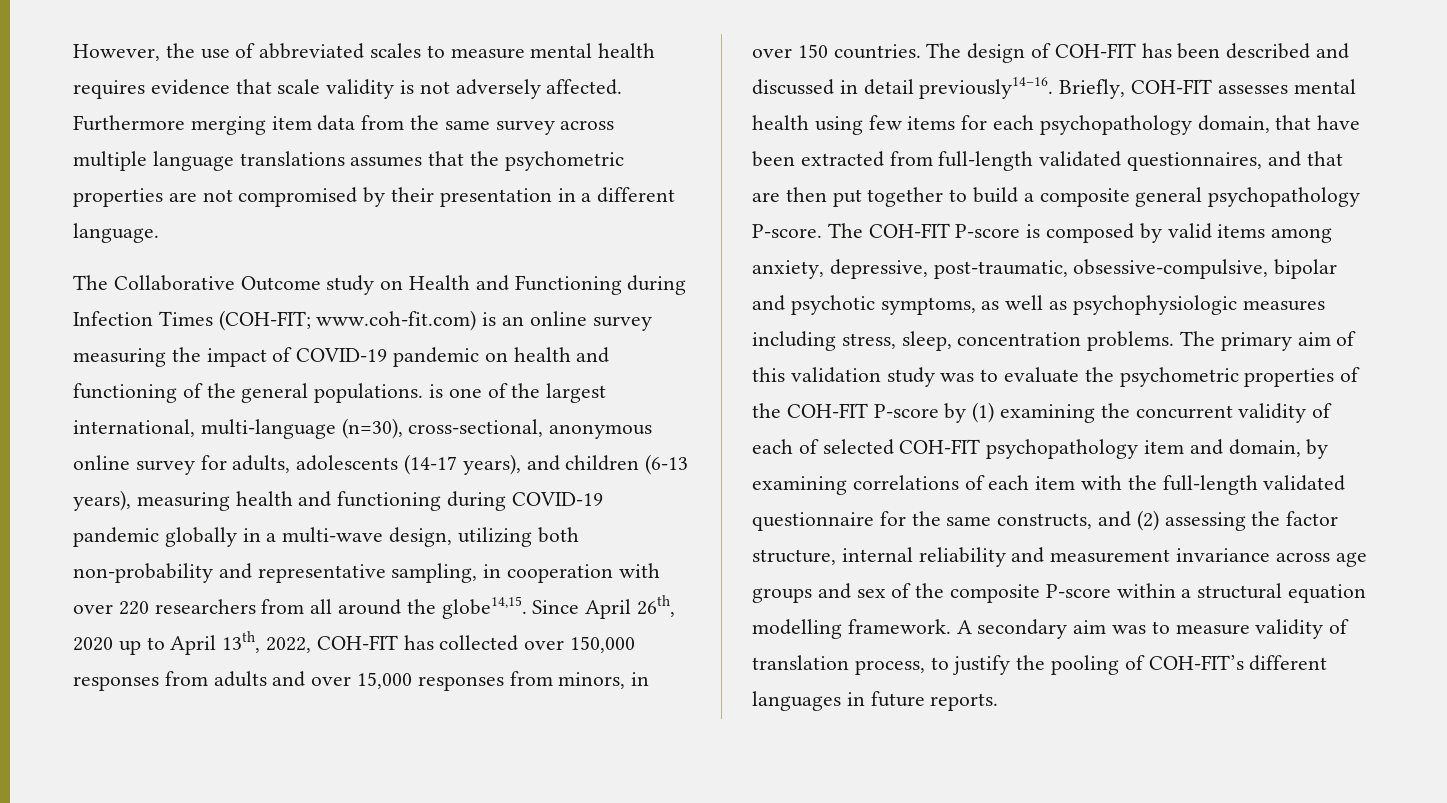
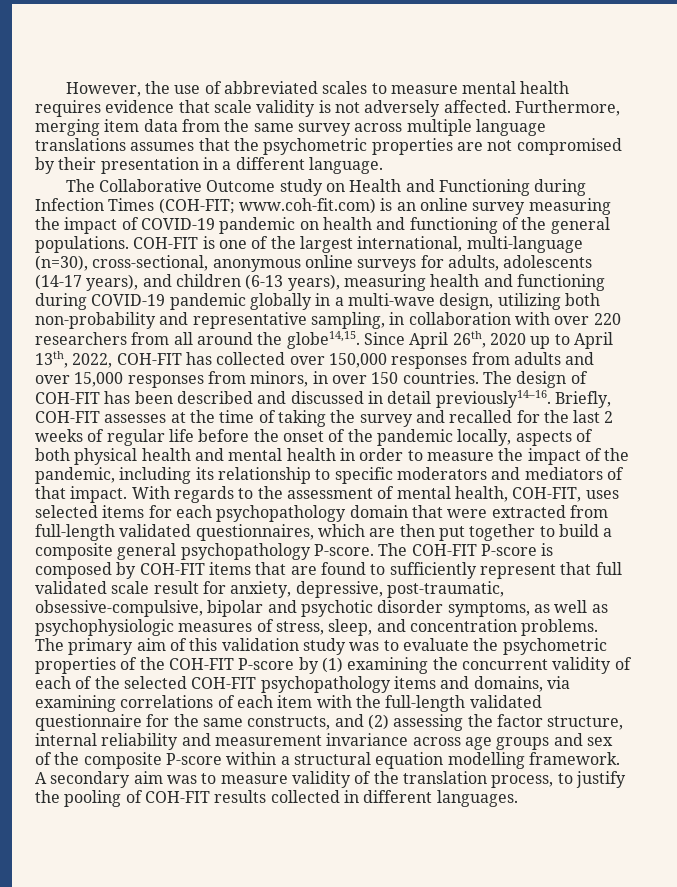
- Furthermore merging item data from the same survey across multiple language translations assumes that the psychometric properties are not compromised by their presentation in a different language.
+ Furthermore, merging item data from the same survey across multiple language translations assumes that the psychometric properties are not compromised by their presentation in a different language.
- www.coh-fit.com) is an online survey measuring the impact of COVID-19 pandemic on health and functioning of the general populations. is one of the largest international, multi-language (n=30), cross-sectional, anonymous online survey for adults, adolescents (14-17 years), and children (6-13 years), measuring health and functioning during COVID-19 pandemic globally in a multi-wave design, utilizing both non-probability and representative sampling, in cooperation with over 220 researchers from all around the globe14,15.
+ www.coh-fit.com) is an online survey measuring the impact of COVID-19 pandemic on health and functioning of the general populations. COH-FIT is one of the largest international, multi-language (n=30), cross-sectional, anonymous online surveys for adults, adolescents (14-17 years), and children (6-13 years), measuring health and functioning during COVID-19 pandemic globally in a multi-wave design, utilizing both non-probability and representative sampling, in collaboration with over 220 researchers from all around the globe14,15.
- Briefly, COH-FIT assesses mental health using few items for each psychopathology domain, that have been extracted from full-length validated questionnaires, and that are then put together to build a composite general psychopathology P-score.
+ Briefly, COH-FIT assesses at the time of taking the survey and recalled for the last 2 weeks of regular life before the onset of the pandemic locally, aspects of both physical health and mental health in order to measure the impact of the pandemic, including its relationship to specific moderators and mediators of that impact. With regards to the assessment of mental health, COH-FIT, uses selected items for each psychopathology domain that were extracted from full-length validated questionnaires, which are then put together to build a composite general psychopathology P-score.
- The COH-FIT P-score is composed by valid items among anxiety, depressive, post-traumatic, obsessive-compulsive, bipolar and psychotic symptoms, as well as psychophysiologic measures including stress, sleep, concentration problems.
+ The COH-FIT P-score is composed by COH-FIT items that are found to sufficiently represent that full validated scale result for anxiety, depressive, post-traumatic, obsessive-compulsive, bipolar and psychotic disorder symptoms, as well as psychophysiologic measures of stress, sleep, and concentration problems.
- The primary aim of this validation study was to evaluate the psychometric properties of the COH-FIT P-score by (1) examining the concurrent validity of each of selected COH-FIT psychopathology item and domain, by examining correlations of each item with the full-length validated questionnaire for the same constructs, and (2) assessing the factor structure, internal reliability and measurement invariance across age groups and sex of the composite P-score within a structural equation modelling framework.
+ The primary aim of this validation study was to evaluate the psychometric properties of the COH-FIT P-score by (1) examining the concurrent validity of each of the selected COH-FIT psychopathology items and domains, via examining correlations of each item with the full-length validated questionnaire for the same constructs, and (2) assessing the factor structure, internal reliability and measurement invariance across age groups and sex of the composite P-score within a structural equation modelling framework.
- A secondary aim was to measure validity of translation process, to justify the pooling of COH-FIT’s different languages in future reports.
+ A secondary aim was to measure validity of the translation process, to justify the pooling of COH-FIT results collected in different languages.

